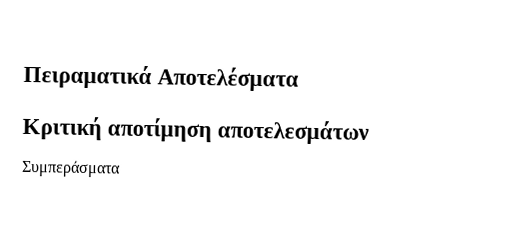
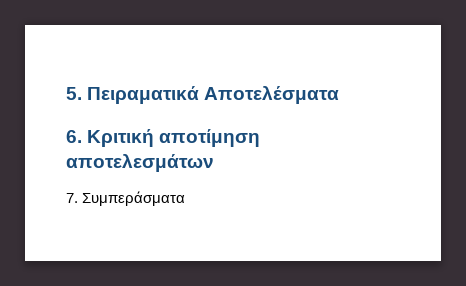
- Πειραματικά Αποτελέσματα
+ 5. Πειραματικά Αποτελέσματα
- Κριτική αποτίμηση αποτελεσμάτων
+ 6. Κριτική αποτίμηση αποτελεσμάτων
- Συμπεράσματα
+ 7. Συμπεράσματα

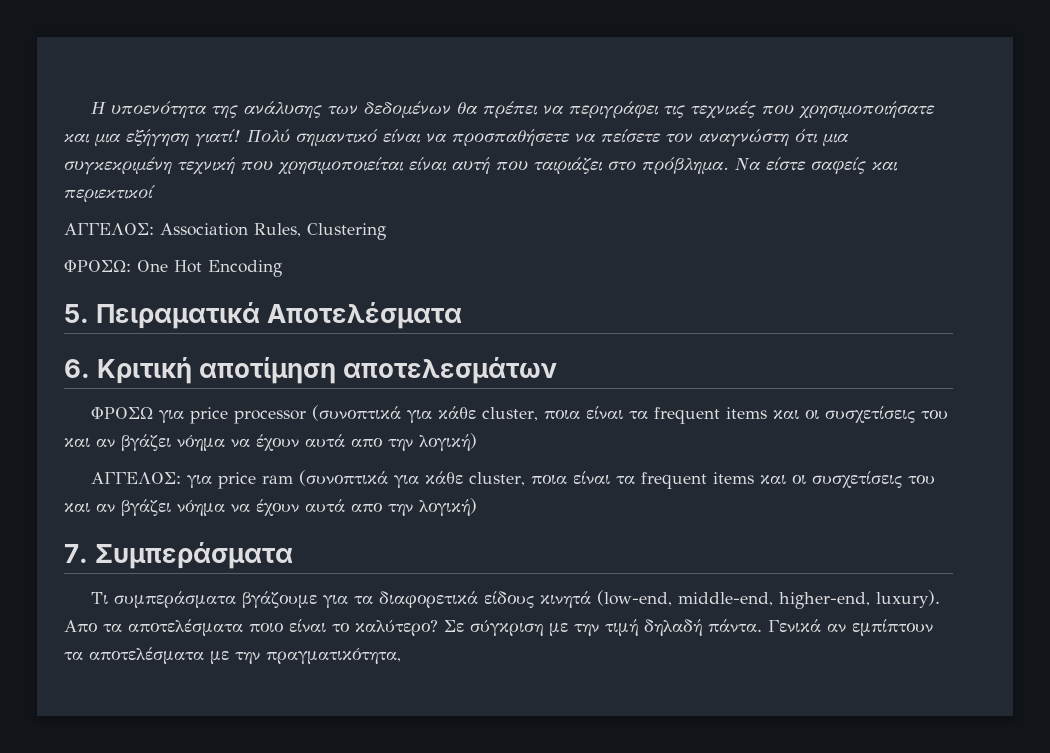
+ Η υποενότητα της ανάλυσης των δεδομένων θα πρέπει να περιγράφει τις τεχνικές που χρησιμοποιήσατε και μια εξήγηση γιατί! Πολύ σημαντικό είναι να προσπαθήσετε να πείσετε τον αναγνώστη ότι μια συγκεκριμένη τεχνική που χρησιμοποιείται είναι αυτή που ταιριάζει στο πρόβλημα. Να είστε σαφείς και περιεκτικοί
+ ΑΓΓΕΛΟΣ: Association Rules, Clustering
+ ΦΡΟΣΩ: One Hot Encoding
+ ΦΡΟΣΩ για price processor (συνοπτικά για κάθε cluster, ποια είναι τα frequent items και οι συσχετίσεις του και αν βγάζει νόημα να έχουν αυτά απο την λογική)
+ ΑΓΓΕΛΟΣ: για price ram (συνοπτικά για κάθε cluster, ποια είναι τα frequent items και οι συσχετίσεις του και αν βγάζει νόημα να έχουν αυτά απο την λογική)
  7. Συμπεράσματα
+ Τι συμπεράσματα βγάζουμε για τα διαφορετικά είδους κινητά (low-end, middle-end, higher-end, luxury). Απο τα αποτελέσματα ποιο είναι το καλύτερο? Σε σύγκριση με την τιμή δηλαδή πάντα. Γενικά αν εμπίπτουν τα αποτελέσματα με την πραγματικότητα,

